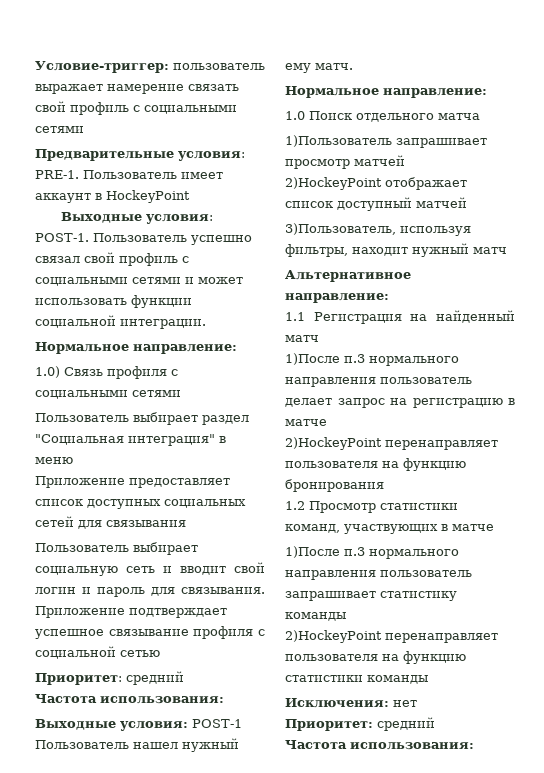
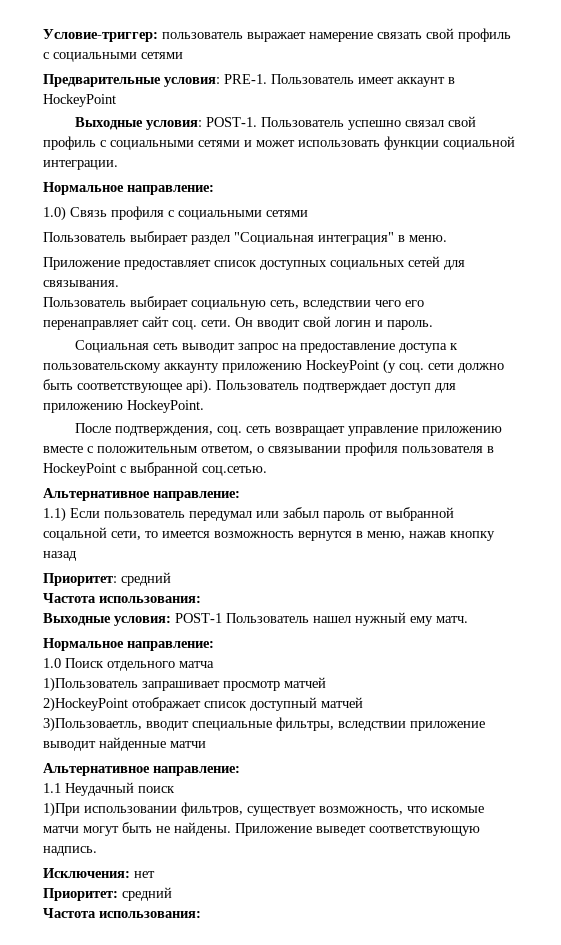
- Пользователь выбирает раздел "Социальная интеграция" в меню
+ Пользователь выбирает раздел "Социальная интеграция" в меню.
- Приложение предоставляет список доступных социальных сетей для связывания
+ Приложение предоставляет список доступных социальных сетей для связывания.
- Пользователь выбирает социальную сеть и вводит свой логин и пароль для связывания. Приложение подтверждает успешное связывание профиля с социальной сетью
+ Пользователь выбирает социальную сеть, вследствии чего его перенаправляет сайт соц. сети. Он вводит свой логин и пароль.
+ Социальная сеть выводит запрос на предоставление доступа к пользовательскому аккаунту приложению HockeyPoint (у соц. сети должно быть соответствующее api). Пользователь подтверждает доступ для приложению HockeyPoint.
+ После подтверждения, соц. сеть возвращает управление приложению вместе с положительным ответом, о связывании профиля пользователя в HockeyPoint с выбранной соц.сетью.
+ Альтернативное направление:
+ 1.1) Если пользователь передумал или забыл пароль от выбранной соцальной сети, то имеется возможность вернутся в меню, нажав кнопку назад
- 3)Пользователь, используя фильтры, находит нужный матч
+ 3)Пользоваетль, вводит специальные фильтры, вследствии приложение выводит найденные матчи
  Альтернативное направление:
- 1.1 Регистрация на найденный матч
- 1)После п.3 нормального направления пользователь делает запрос на регистрацию в матче
- 2)HockeyPoint перенаправляет пользователя на функцию бронирования
- 1.2 Просмотр статистики команд, участвующих в матче
- 1)После п.3 нормального направления пользователь запрашивает статистику команды
- 2)HockeyPoint перенаправляет пользователя на функцию статистики команды
+ 1.1 Неудачный поиск
+ 1)При использовании фильтров, существует возможность, что искомые матчи могут быть не найдены. Приложение выведет соответствующую надпись.

